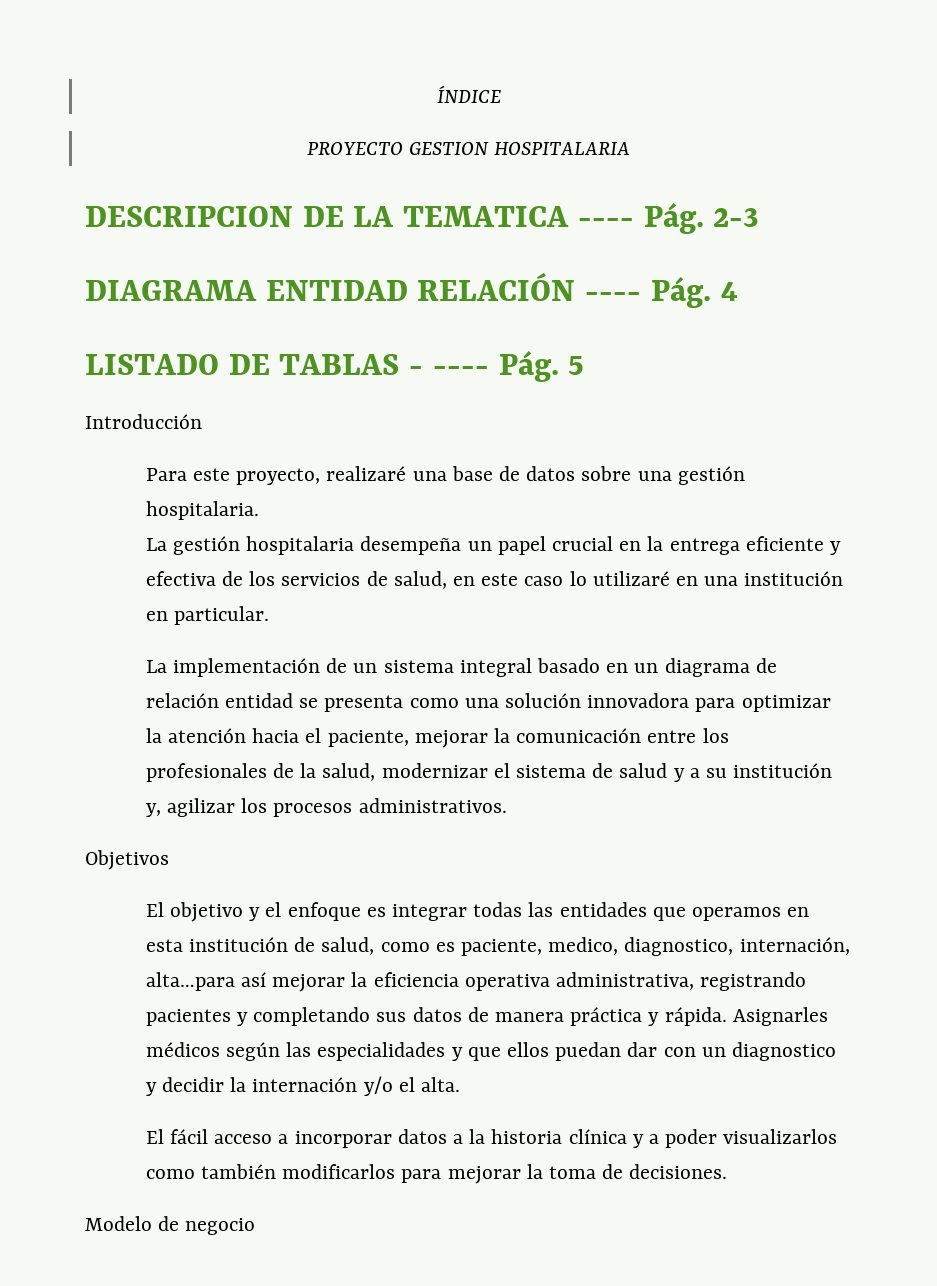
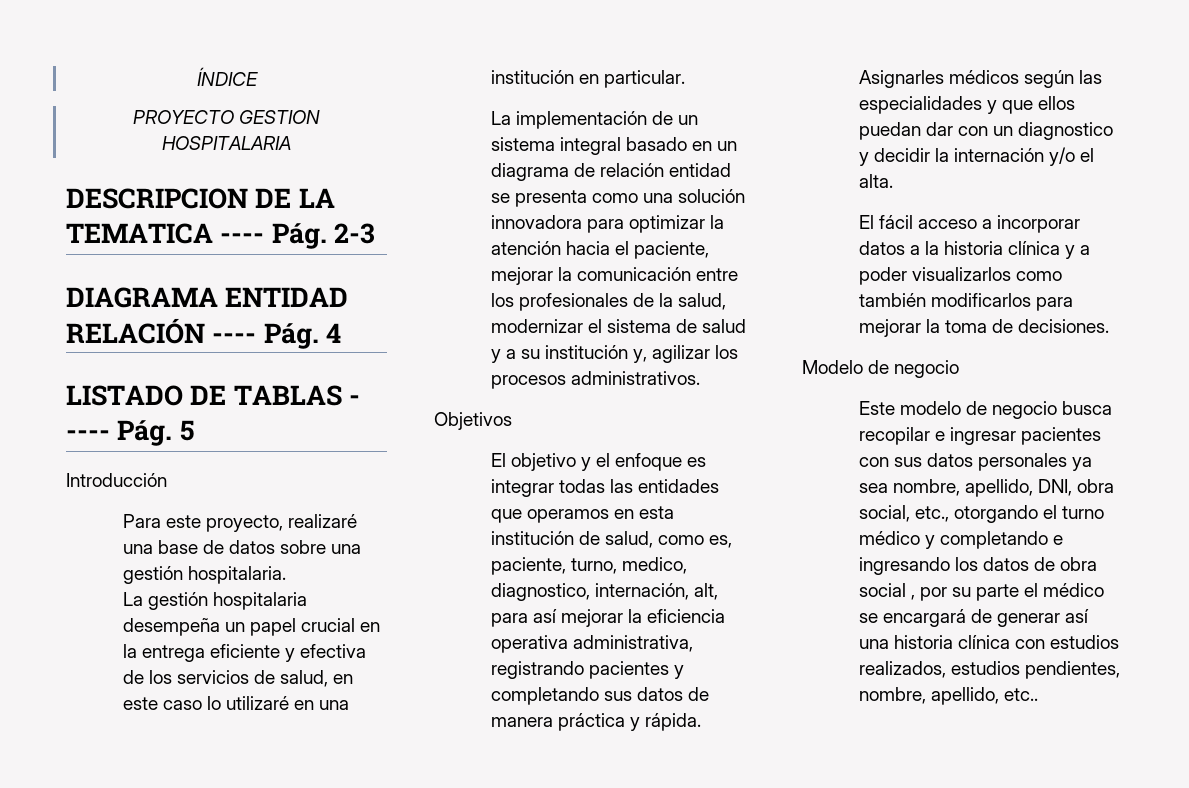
- El objetivo y el enfoque es integrar todas las entidades que operamos en esta institución de salud, como es paciente, medico, diagnostico, internación, alta…para así mejorar la eficiencia operativa administrativa, registrando pacientes y completando sus datos de manera práctica y rápida.
+ El objetivo y el enfoque es integrar todas las entidades que operamos en esta institución de salud, como es, paciente, turno, medico, diagnostico, internación, alt, para así mejorar la eficiencia operativa administrativa, registrando pacientes y completando sus datos de manera práctica y rápida.
+ Este modelo de negocio busca recopilar e ingresar pacientes con sus datos personales ya sea nombre, apellido, DNI, obra social, etc., otorgando el turno médico y completando e ingresando los datos de obra social , por su parte el médico se encargará de generar así una historia clínica con estudios realizados, estudios pendientes, nombre, apellido, etc..

